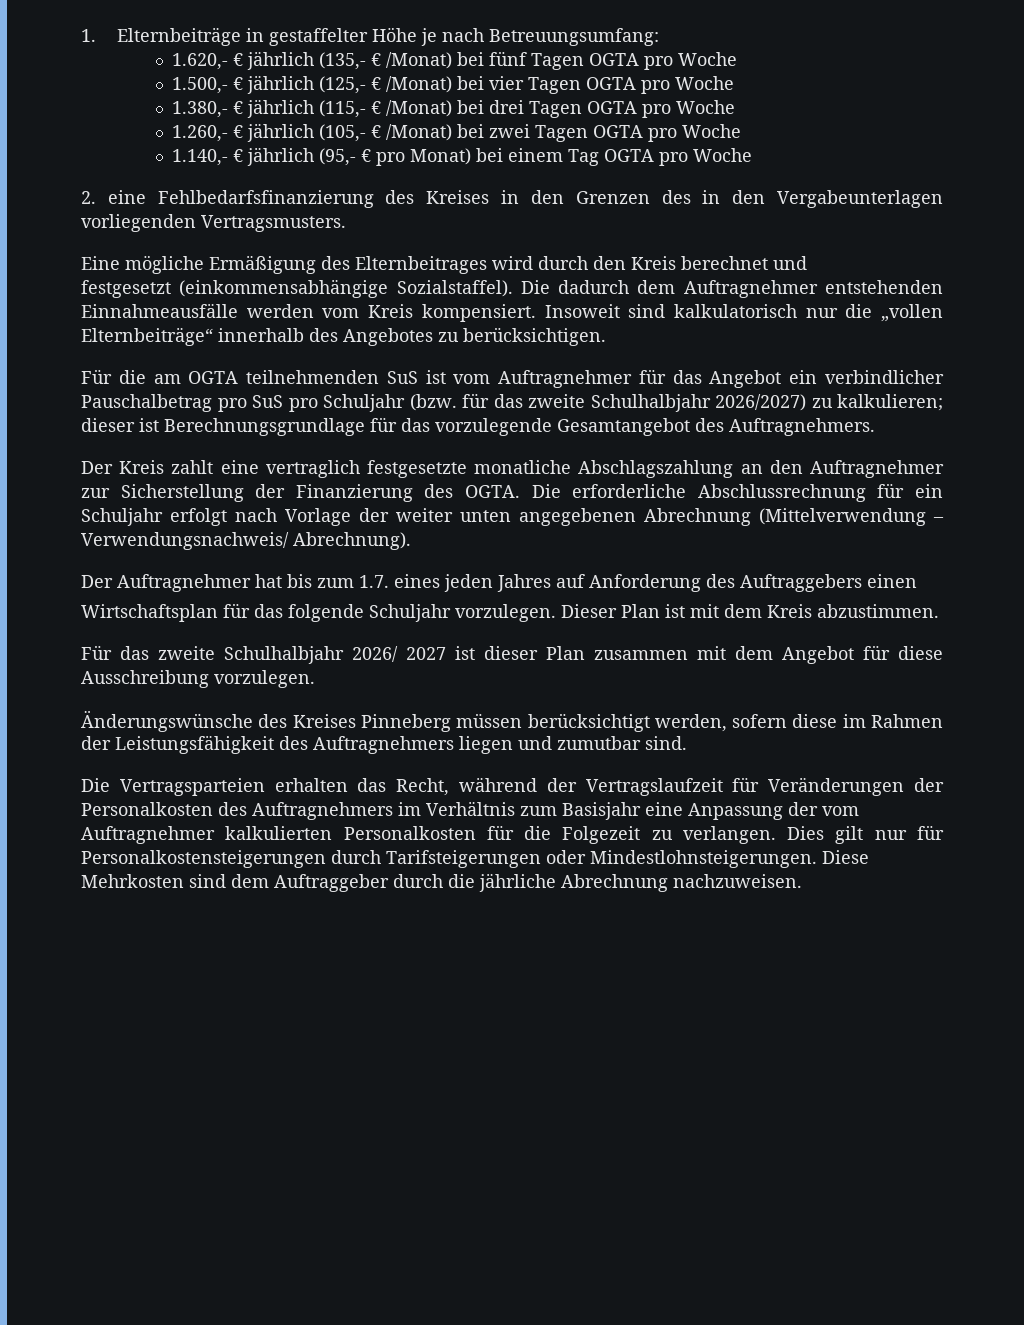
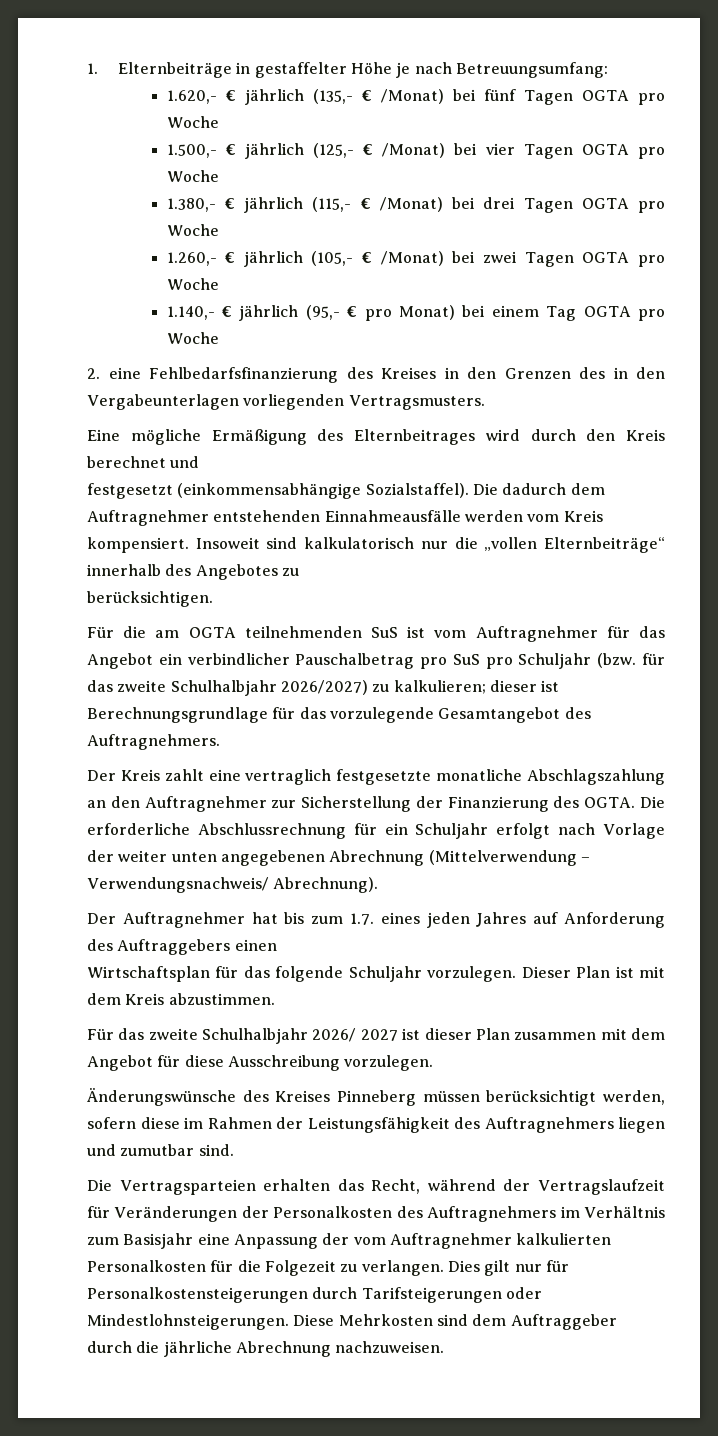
- Insoweit sind kalkulatorisch nur die „vollen Elternbeiträge“ innerhalb des Angebotes zu berücksichtigen.
+ Insoweit sind kalkulatorisch nur die „vollen Elternbeiträge“ innerhalb des Angebotes zu
+ berücksichtigen.

